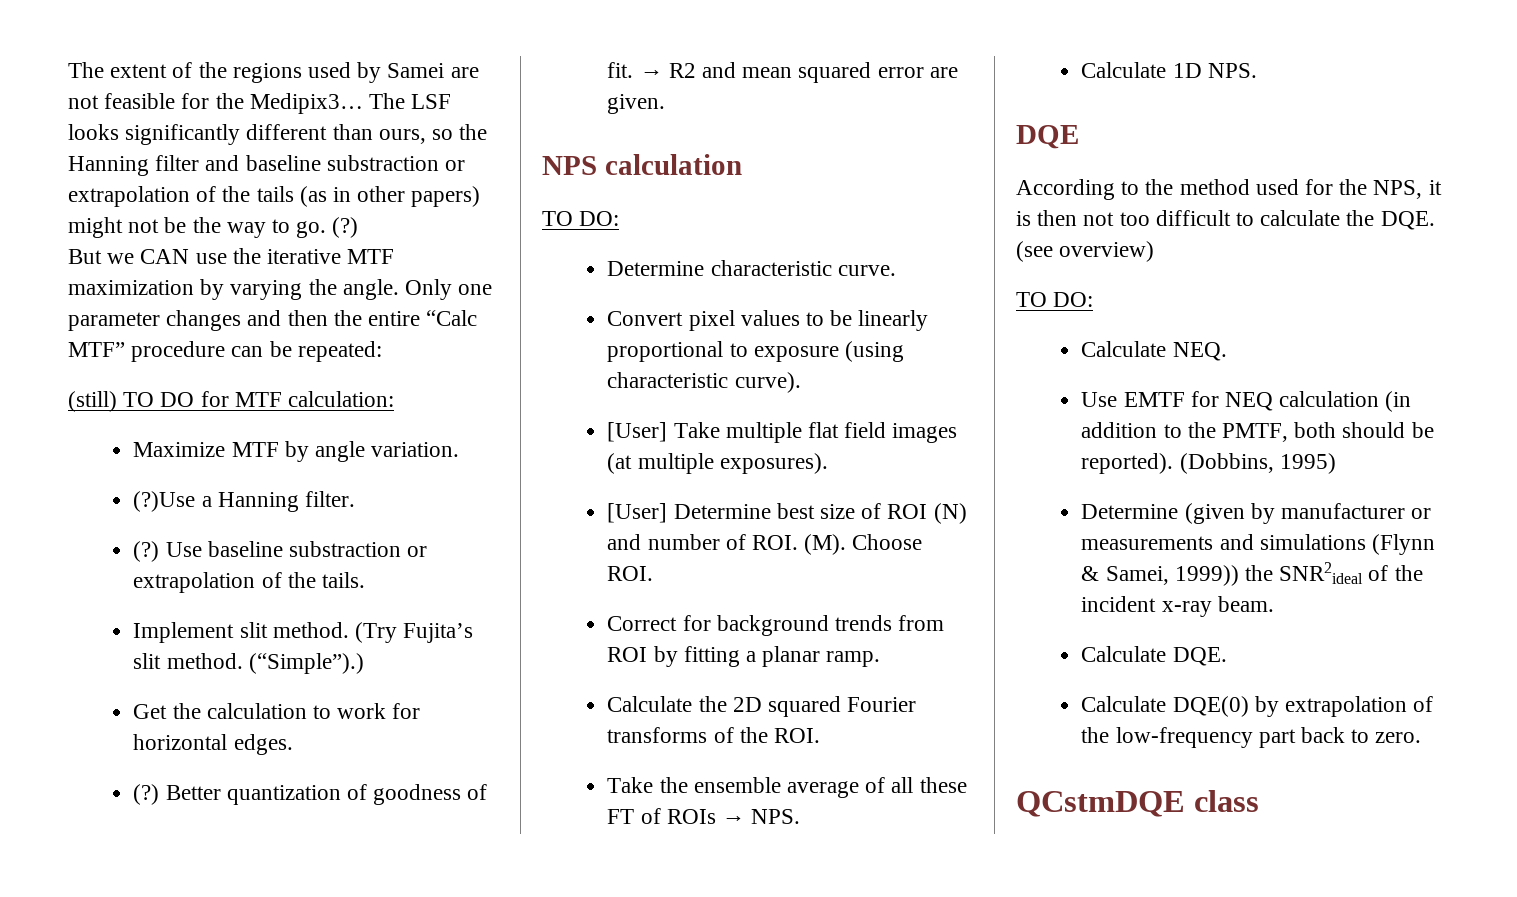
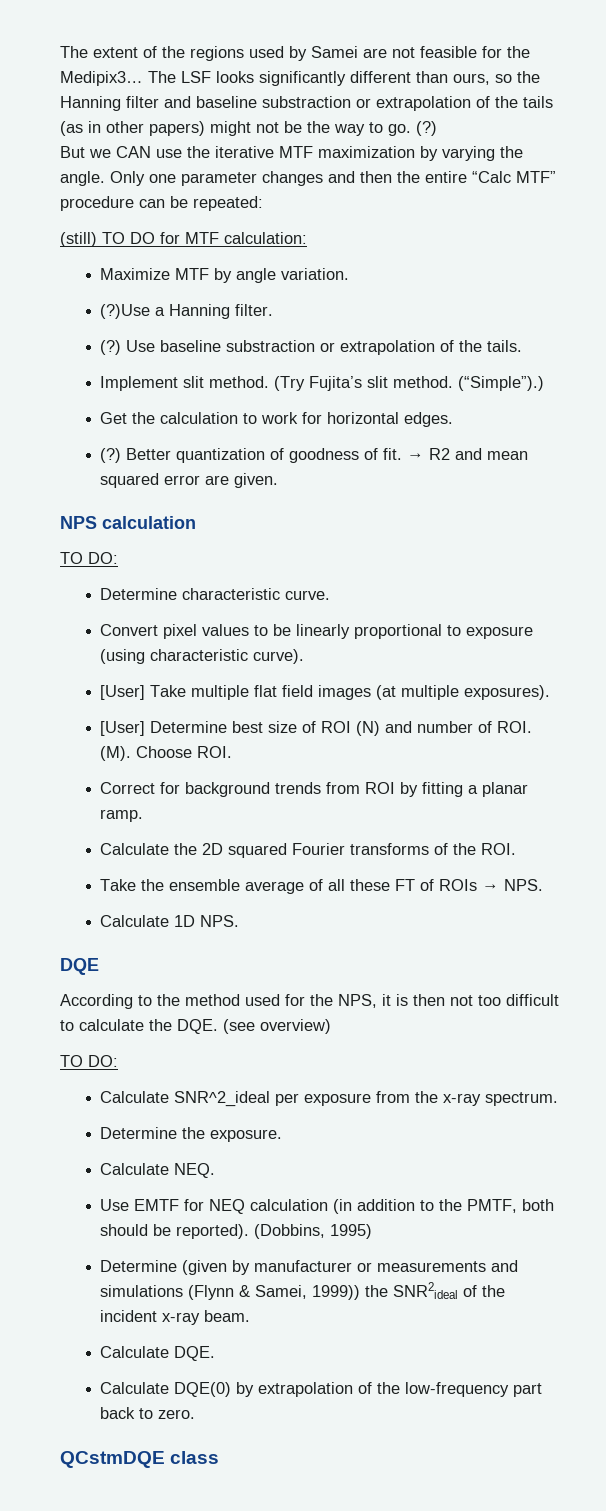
+ Calculate SNR^2_ideal per exposure from the x-ray spectrum.
+ Determine the exposure.

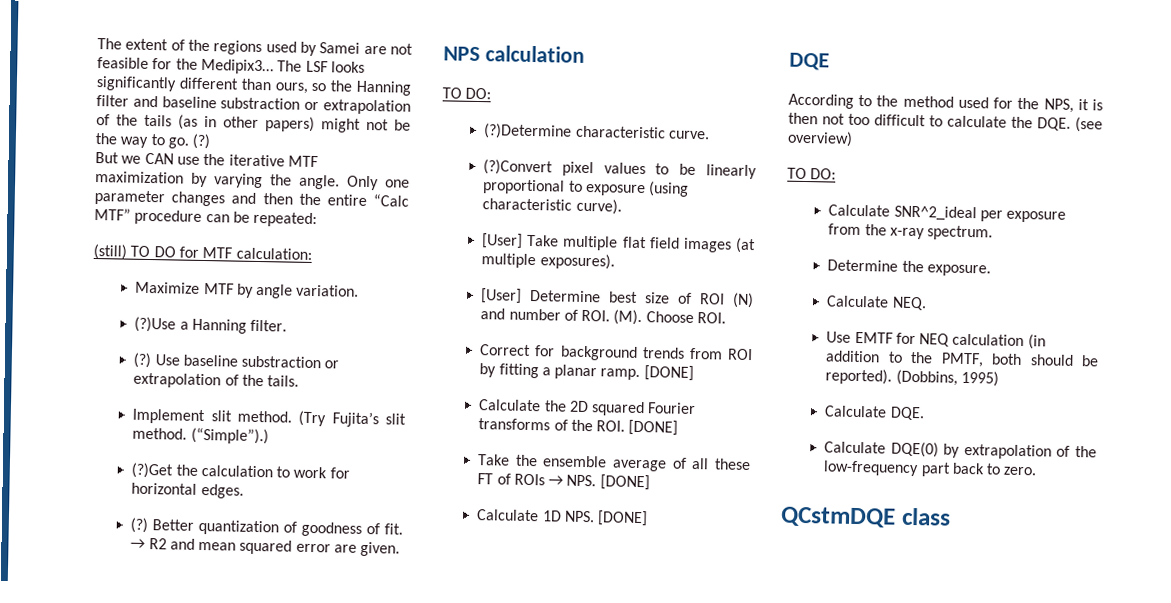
- Get the calculation to work for horizontal edges.
+ (?)Get the calculation to work for horizontal edges.
- Determine characteristic curve.
+ (?)Determine characteristic curve.
- Convert pixel values to be linearly proportional to exposure (using characteristic curve).
+ (?)Convert pixel values to be linearly proportional to exposure (using characteristic curve).
- Correct for background trends from ROI by fitting a planar ramp.
+ Correct for background trends from ROI by fitting a planar ramp. [DONE]
- Calculate the 2D squared Fourier transforms of the ROI.
+ Calculate the 2D squared Fourier transforms of the ROI. [DONE]
- Take the ensemble average of all these FT of ROIs → NPS.
+ Take the ensemble average of all these FT of ROIs → NPS. [DONE]
- Calculate 1D NPS.
+ Calculate 1D NPS. [DONE]
- Determine (given by manufacturer or measurements and simulations (Flynn & Samei, 1999)) the SNR2ideal of the incident x-ray beam.

